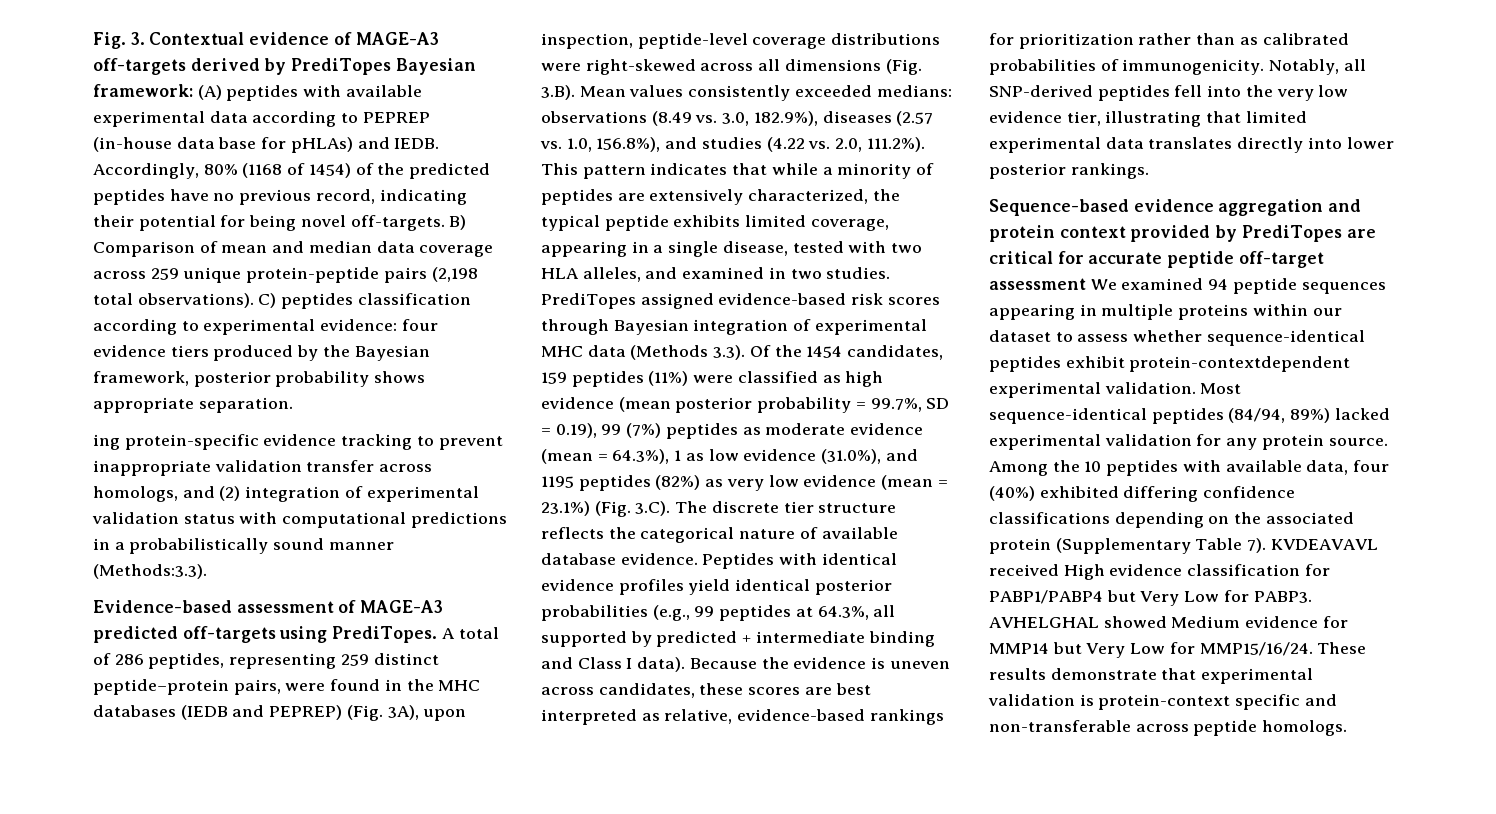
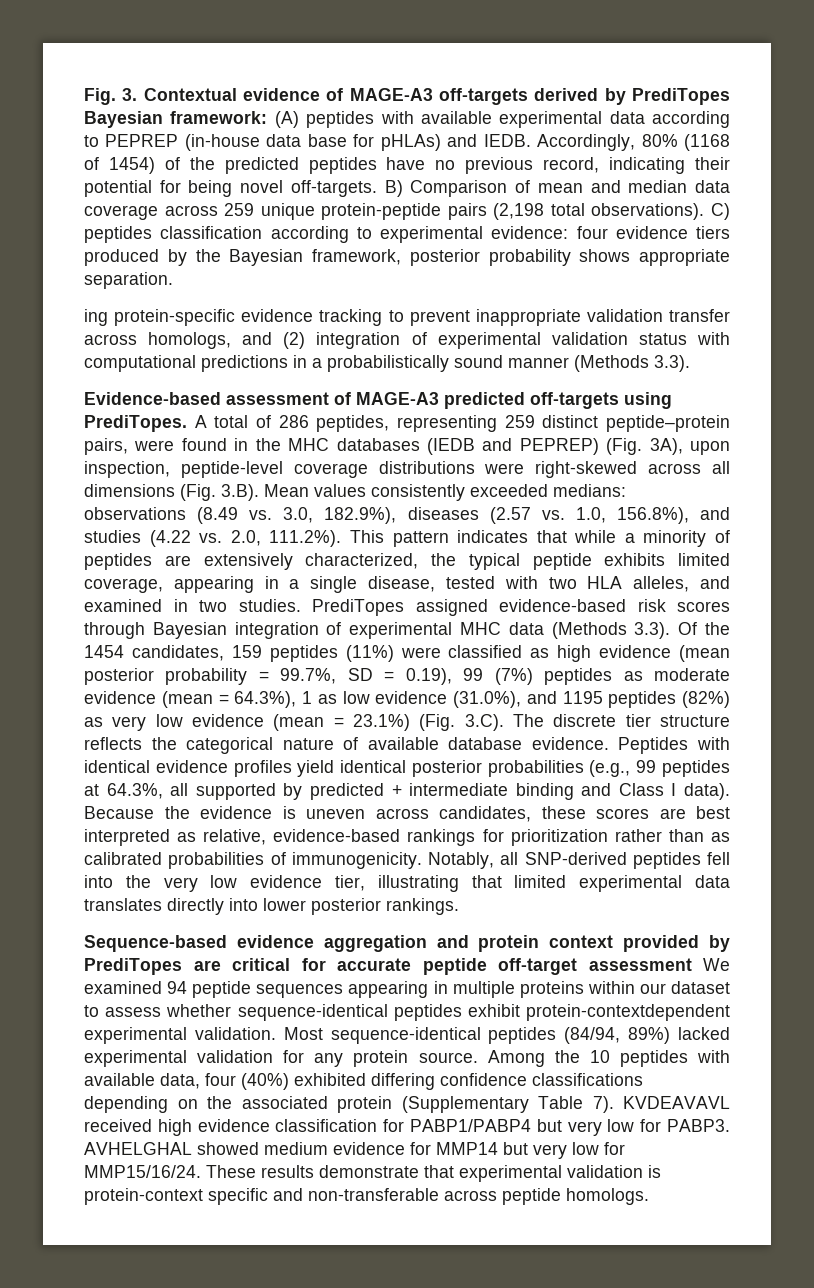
- ing protein-specific evidence tracking to prevent inappropriate validation transfer across homologs, and (2) integration of experimental validation status with computational predictions in a probabilistically sound manner (Methods:3.3).
+ ing protein-specific evidence tracking to prevent inappropriate validation transfer across homologs, and (2) integration of experimental validation status with computational predictions in a probabilistically sound manner (Methods 3.3).
- KVDEAVAVL received High evidence classification for PABP1/PABP4 but Very Low for PABP3.
+ KVDEAVAVL received high evidence classification for PABP1/PABP4 but very low for PABP3.
- AVHELGHAL showed Medium evidence for MMP14 but Very Low for MMP15/16/24.
+ AVHELGHAL showed medium evidence for MMP14 but very low for MMP15/16/24.

